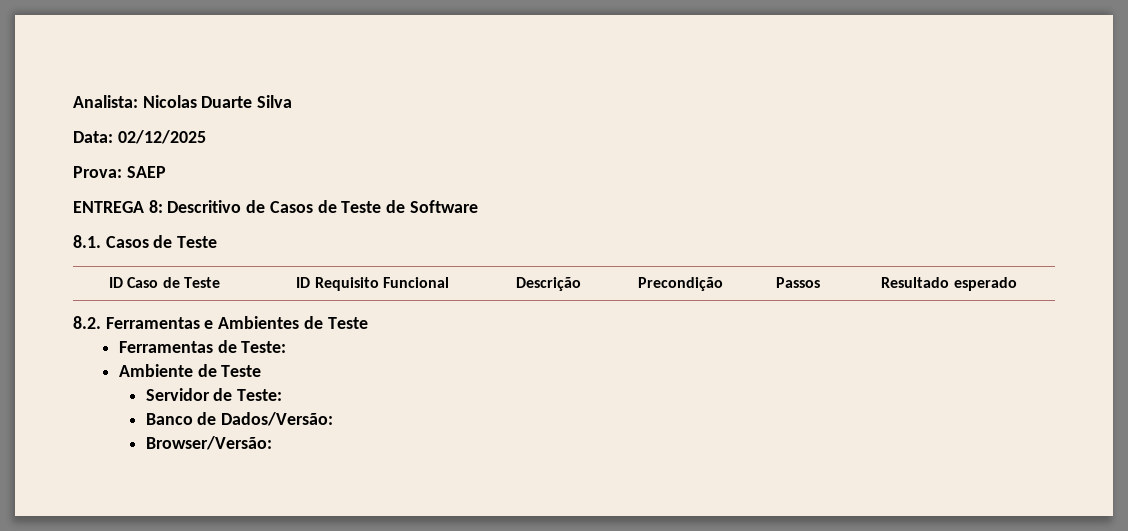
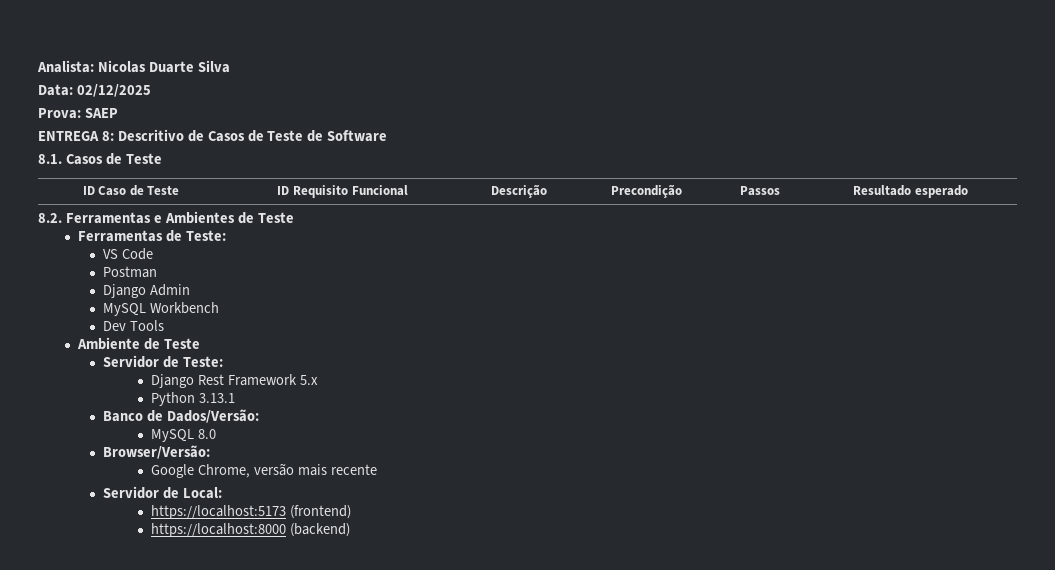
+ VS Code
+ Postman
+ Django Admin
+ MySQL Workbench
+ Dev Tools
+ Django Rest Framework 5.x
+ Python 3.13.1
+ MySQL 8.0
+ Google Chrome, versão mais recente
+ Servidor de Local:
+ https://localhost:5173 (frontend)
+ https://localhost:8000 (backend)

